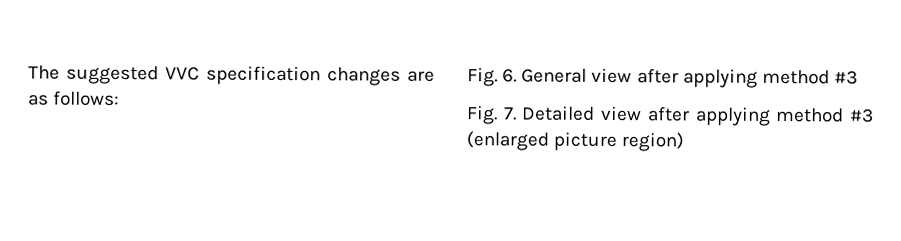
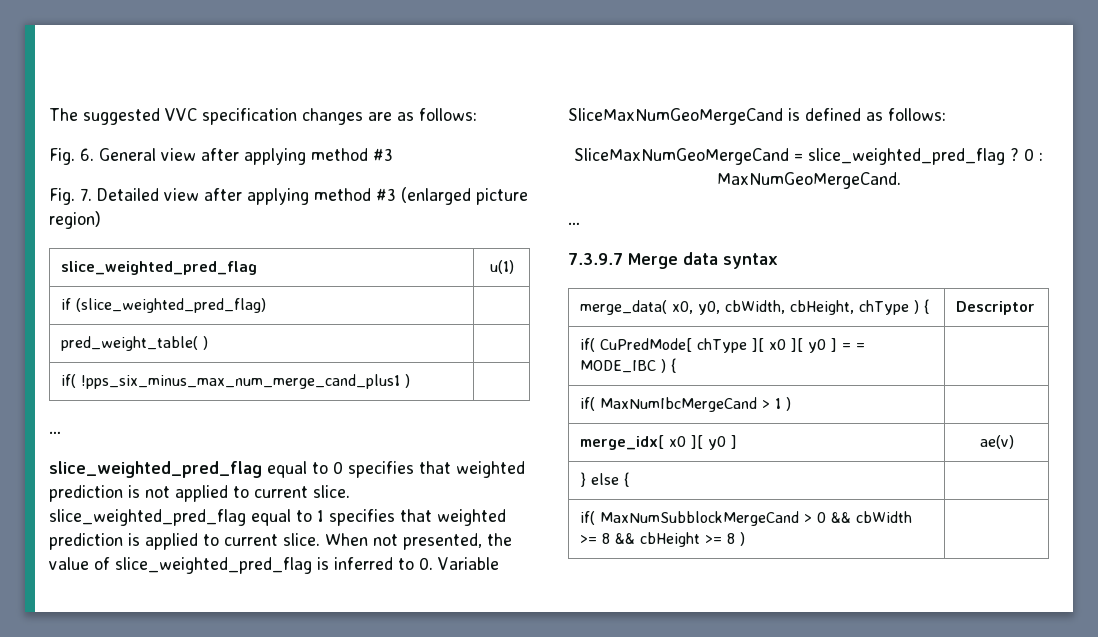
+ slice_weighted_pred_flag | u(1)
+ if (slice_weighted_pred_flag) |
+ pred_weight_table( ) |
+ if( !pps_six_minus_max_num_merge_cand_plus1 ) |
+ …
+ slice_weighted_pred_flag equal to 0 specifies that weighted prediction is not applied to current slice. slice_weighted_pred_flag equal to 1 specifies that weighted prediction is applied to current slice. When not presented, the value of slice_weighted_pred_flag is inferred to 0. Variable SliceMaxNumGeoMergeCand is defined as follows:
+ SliceMaxNumGeoMergeCand = slice_weighted_pred_flag ? 0 : MaxNumGeoMergeCand.
+ …
+ 7.3.9.7 Merge data syntax
+ merge_data( x0, y0, cbWidth, cbHeight, chType ) { | Descriptor
+ if( CuPredMode[ chType ][ x0 ][ y0 ] = = MODE_IBC ) { |
+ if( MaxNumIbcMergeCand > 1 ) |
+ merge_idx[ x0 ][ y0 ] | ae(v)
+ } else { |
+ if( MaxNumSubblockMergeCand > 0 && cbWidth >= 8 && cbHeight >= 8 ) |

